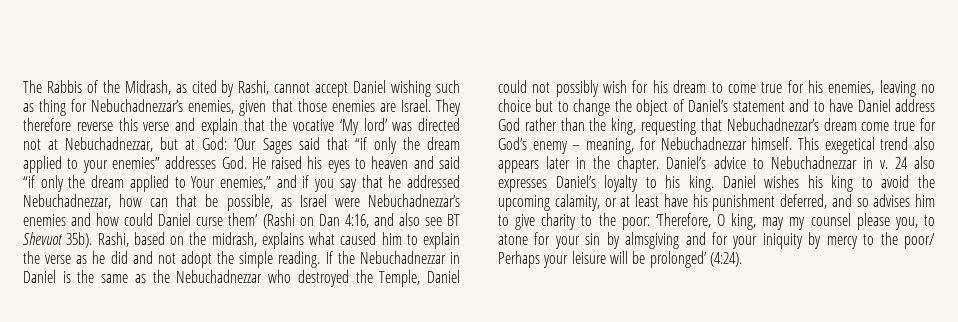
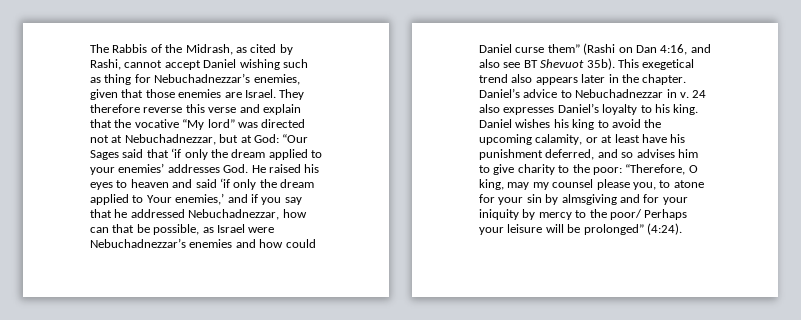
- They therefore reverse this verse and explain that the vocative ‘My lord’ was directed not at Nebuchadnezzar, but at God:
+ They therefore reverse this verse and explain that the vocative “My lord” was directed not at Nebuchadnezzar, but at God:
- ‘Our Sages said that “if only the dream applied to your enemies” addresses God. He raised his eyes to heaven and said “if only the dream applied to Your enemies,” and if you say that he addressed Nebuchadnezzar, how can that be possible, as Israel were Nebuchadnezzar’s enemies and how could Daniel curse them’ (Rashi on Dan 4:16, and also see BT Shevuot 35b).
+ “Our Sages said that ‘if only the dream applied to your enemies’ addresses God. He raised his eyes to heaven and said ‘if only the dream applied to Your enemies,’ and if you say that he addressed Nebuchadnezzar, how can that be possible, as Israel were Nebuchadnezzar’s enemies and how could Daniel curse them” (Rashi on Dan 4:16, and also see BT Shevuot 35b).
- Rashi, based on the midrash, explains what caused him to explain the verse as he did and not adopt the simple reading. If the Nebuchadnezzar in Daniel is the same as the Nebuchadnezzar who destroyed the Temple, Daniel could not possibly wish for his dream to come true for his enemies, leaving no choice but to change the object of Daniel’s statement and to have Daniel address God rather than the king, requesting that Nebuchadnezzar’s dream come true for God’s enemy – meaning, for Nebuchadnezzar himself.
- Daniel wishes his king to avoid the upcoming calamity, or at least have his punishment deferred, and so advises him to give charity to the poor: ‘Therefore, O king, may my counsel please you, to atone for your sin by almsgiving and for your iniquity by mercy to the poor/ Perhaps your leisure will be prolonged’ (4:24).
+ Daniel wishes his king to avoid the upcoming calamity, or at least have his punishment deferred, and so advises him to give charity to the poor: “Therefore, O king, may my counsel please you, to atone for your sin by almsgiving and for your iniquity by mercy to the poor/ Perhaps your leisure will be prolonged” (4:24).

